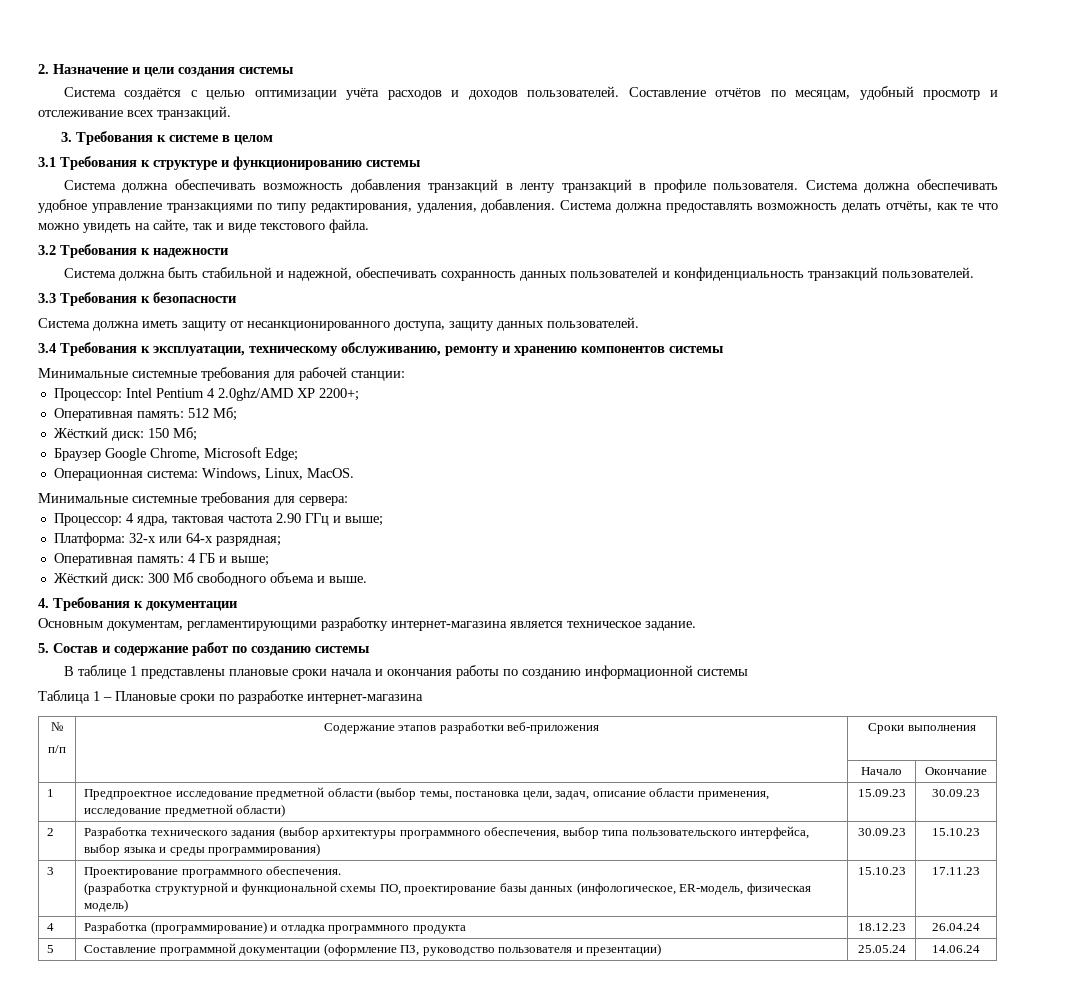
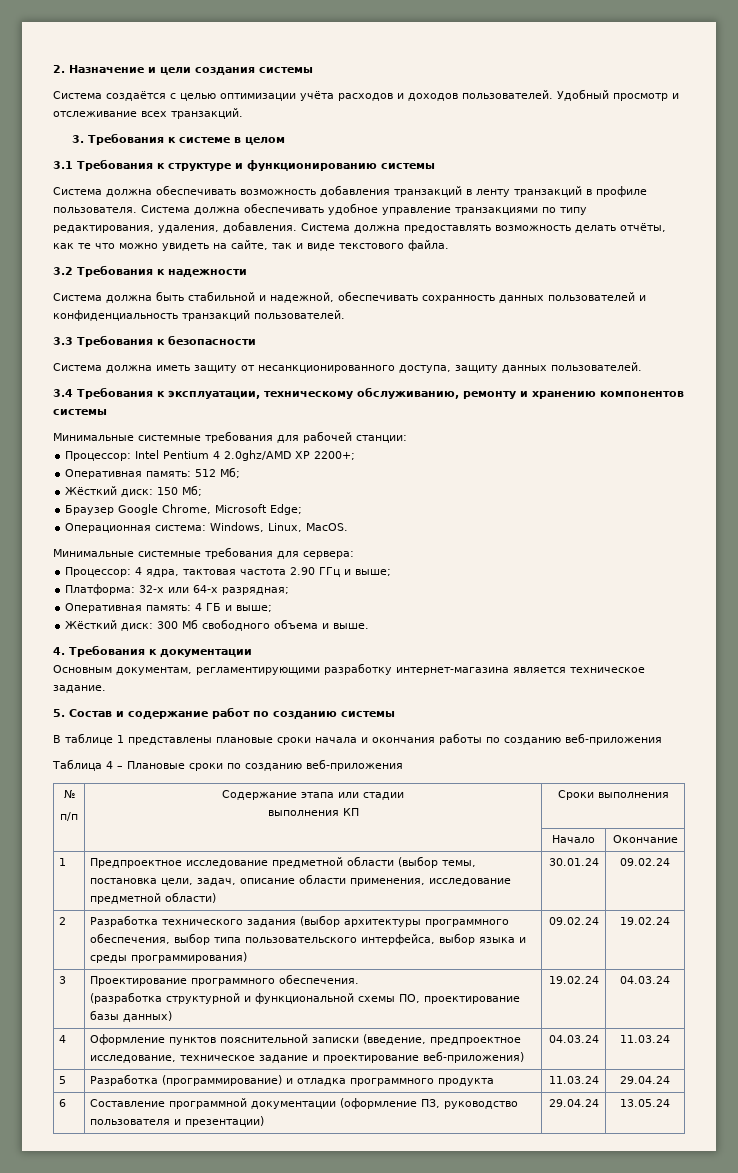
- Составление отчётов по месяцам, удобный просмотр и отслеживание всех транзакций.
+ Удобный просмотр и отслеживание всех транзакций.
- В таблице 1 представлены плановые сроки начала и окончания работы по созданию информационной системы
+ В таблице 1 представлены плановые сроки начала и окончания работы по созданию веб-приложения
- Таблица 1 – Плановые сроки по разработке интернет-магазина
+ Таблица 4 – Плановые сроки по созданию веб-приложения
  №
- п/п | Содержание этапов разработки веб-приложения | Сроки выполнения
+ п/п | Содержание этапа или стадии
+ выполнения КП | Сроки выполнения
- 1 | Предпроектное исследование предметной области (выбор темы, постановка цели, задач, описание области применения, исследование предметной области) | 15.09.23 | 30.09.23
+ 1 | Предпроектное исследование предметной области (выбор темы, постановка цели, задач, описание области применения, исследование предметной области) | 30.01.24 | 09.02.24
- 2 | Разработка технического задания (выбор архитектуры программного обеспечения, выбор типа пользовательского интерфейса, выбор языка и среды программирования) | 30.09.23 | 15.10.23
+ 2 | Разработка технического задания (выбор архитектуры программного обеспечения, выбор типа пользовательского интерфейса, выбор языка и среды программирования) | 09.02.24 | 19.02.24
  3 | Проектирование программного обеспечения.
- (разработка структурной и функциональной схемы ПО, проектирование базы данных (инфологическое, ER-модель, физическая модель) | 15.10.23 | 17.11.23
- 4 | Разработка (программирование) и отладка программного продукта | 18.12.23 | 26.04.24
- 5 | Составление программной документации (оформление ПЗ, руководство пользователя и презентации) | 25.05.24 | 14.06.24
+ (разработка структурной и функциональной схемы ПО, проектирование базы данных) | 19.02.24 | 04.03.24
+ 4 | Оформление пунктов пояснительной записки (введение, предпроектное исследование, техническое задание и проектирование веб-приложения) | 04.03.24 | 11.03.24
+ 5 | Разработка (программирование) и отладка программного продукта | 11.03.24 | 29.04.24
+ 6 | Составление программной документации (оформление ПЗ, руководство пользователя и презентации) | 29.04.24 | 13.05.24

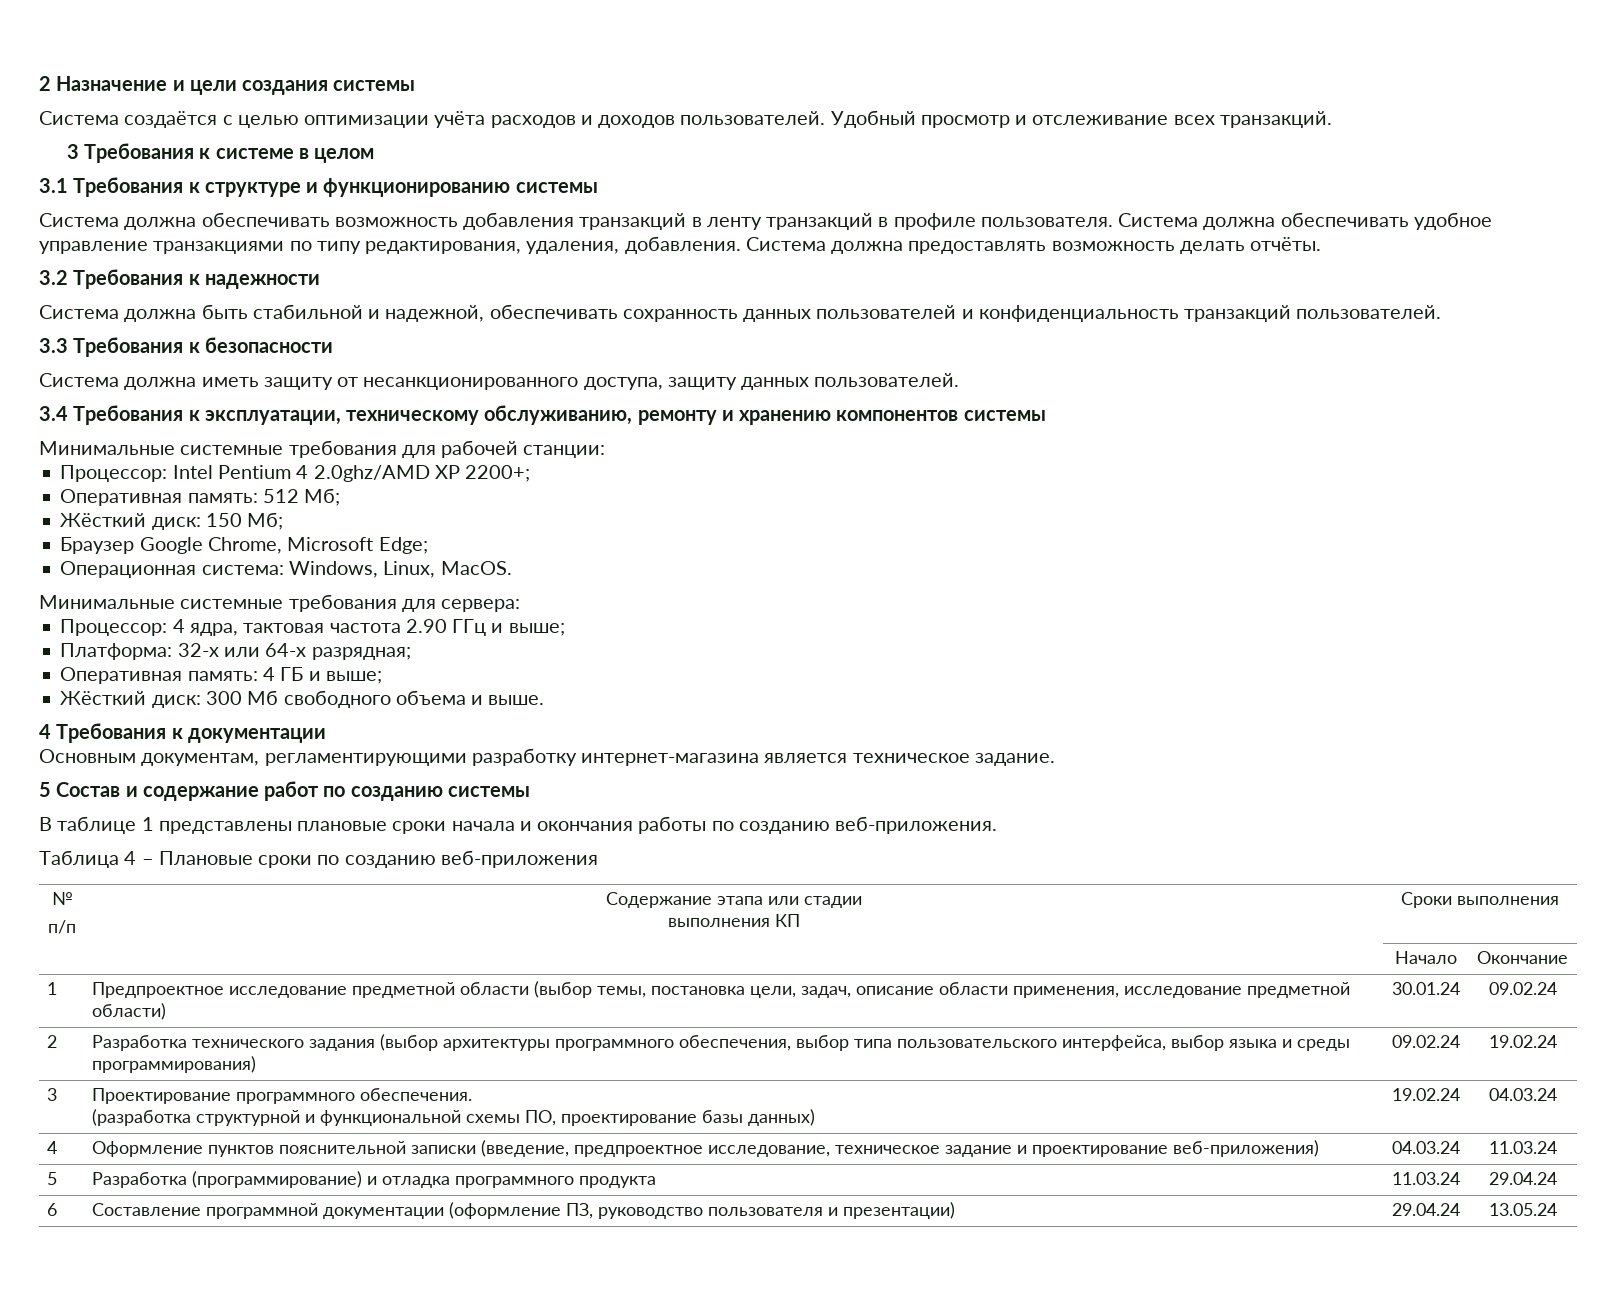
- 2. Назначение и цели создания системы
+ 2 Назначение и цели создания системы
- 3. Требования к системе в целом
+ 3 Требования к системе в целом
- Система должна предоставлять возможность делать отчёты, как те что можно увидеть на сайте, так и виде текстового файла.
+ Система должна предоставлять возможность делать отчёты.
- 4. Требования к документации
+ 4 Требования к документации
- 5. Состав и содержание работ по созданию системы
+ 5 Состав и содержание работ по созданию системы
- В таблице 1 представлены плановые сроки начала и окончания работы по созданию веб-приложения
+ В таблице 1 представлены плановые сроки начала и окончания работы по созданию веб-приложения.

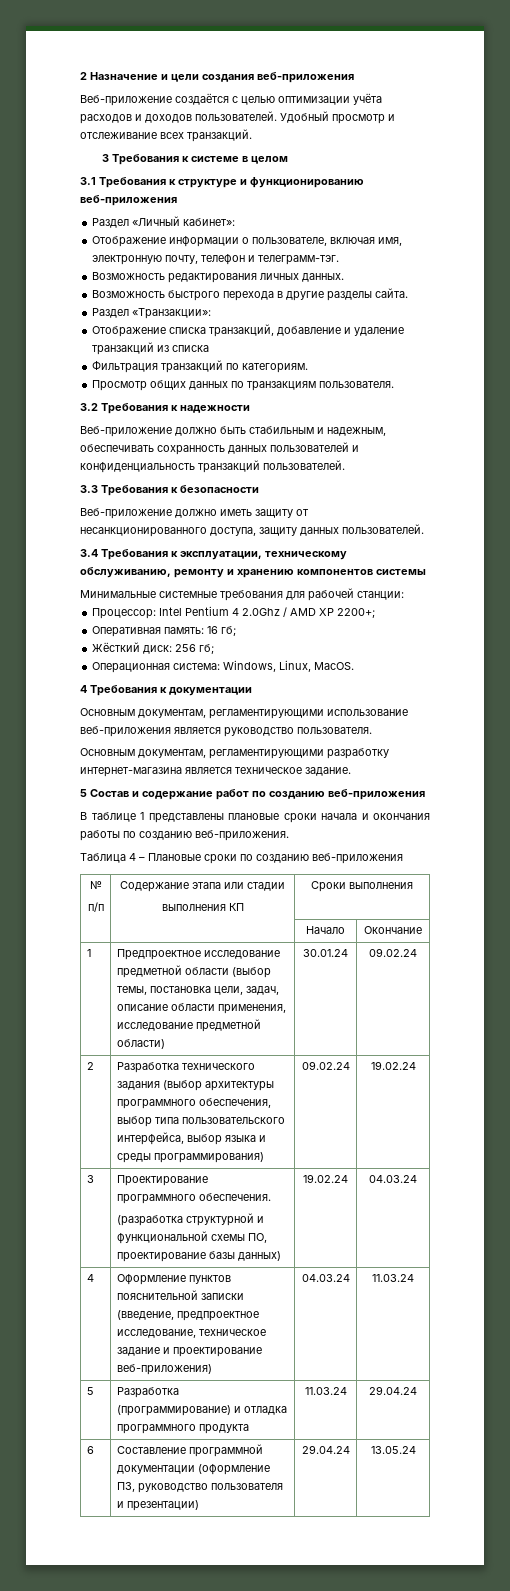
- 2 Назначение и цели создания системы
- Система создаётся с целью оптимизации учёта расходов и доходов пользователей.
+ 2 Назначение и цели создания веб-приложения
+ Веб-приложение создаётся с целью оптимизации учёта расходов и доходов пользователей.
- 3.1 Требования к структуре и функционированию системы
- Система должна обеспечивать возможность добавления транзакций в ленту транзакций в профиле пользователя. Система должна обеспечивать удобное управление транзакциями по типу редактирования, удаления, добавления. Система должна предоставлять возможность делать отчёты.
+ 3.1 Требования к структуре и функционированию веб-приложения
+ Раздел «Личный кабинет»:
+ Отображение информации о пользователе, включая имя, электронную почту, телефон и телеграмм-тэг.
+ Возможность редактирования личных данных.
+ Возможность быстрого перехода в другие разделы сайта.
+ Раздел «Транзакции»:
+ Отображение списка транзакций, добавление и удаление транзакций из списка
+ Фильтрация транзакций по категориям.
+ Просмотр общих данных по транзакциям пользователя.
  3.2 Требования к надежности
- Система должна быть стабильной и надежной, обеспечивать сохранность данных пользователей и конфиденциальность транзакций пользователей.
+ Веб-приложение должно быть стабильным и надежным, обеспечивать сохранность данных пользователей и конфиденциальность транзакций пользователей.
- Система должна иметь защиту от несанкционированного доступа, защиту данных пользователей.
+ Веб-приложение должно иметь защиту от несанкционированного доступа, защиту данных пользователей.
- Процессор: Intel Pentium 4 2.0ghz/AMD XP 2200+;
+ Процессор: Intel Pentium 4 2.0Ghz / AMD XP 2200+;
- Оперативная память: 512 Мб;
- Жёсткий диск: 150 Мб;
- Браузер Google Chrome, Microsoft Edge;
+ Оперативная память: 16 гб;
+ Жёсткий диск: 256 гб;
- Минимальные системные требования для сервера:
- Процессор: 4 ядра, тактовая частота 2.90 ГГц и выше;
- Платформа: 32-х или 64-х разрядная;
- Оперативная память: 4 ГБ и выше;
- Жёсткий диск: 300 Мб свободного объема и выше.
  4 Требования к документации
+ Основным документам, регламентирующими использование веб-приложения является руководство пользователя.
- 5 Состав и содержание работ по созданию системы
+ 5 Состав и содержание работ по созданию веб-приложения

